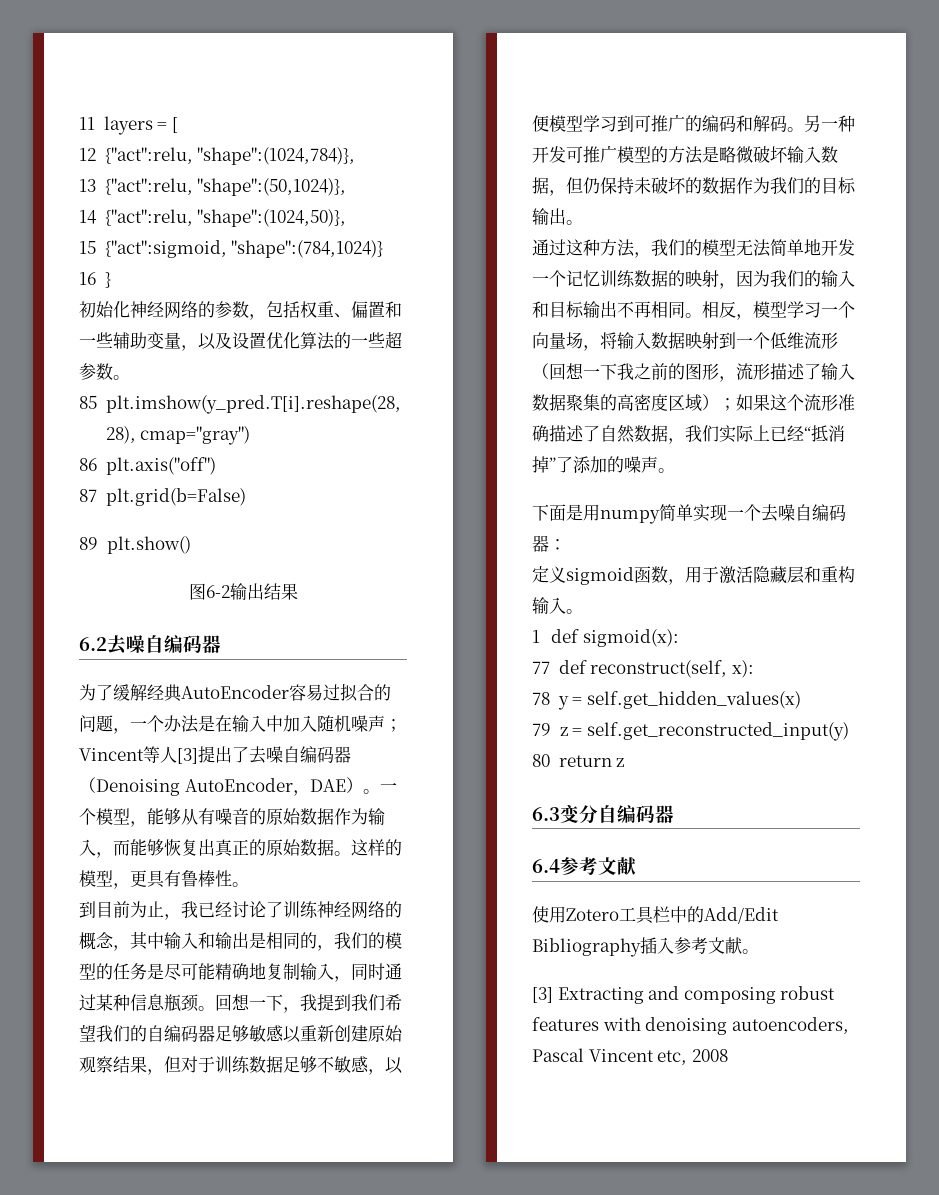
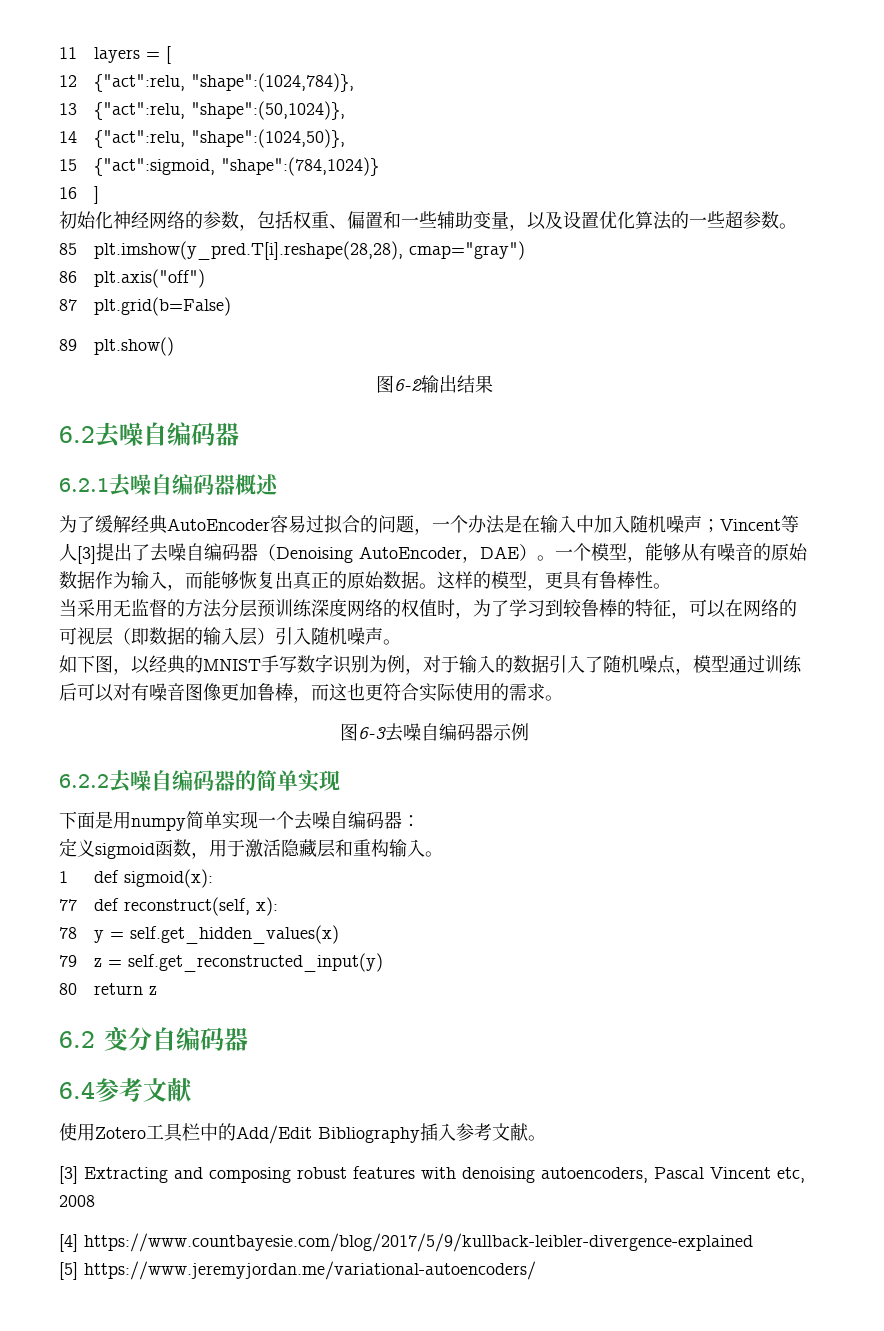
- 16 }
+ 16 ]
+ 6.2.1去噪自编码器概述
- 到目前为止，我已经讨论了训练神经网络的概念，其中输入和输出是相同的，我们的模型的任务是尽可能精确地复制输入，同时通过某种信息瓶颈。回想一下，我提到我们希望我们的自编码器足够敏感以重新创建原始观察结果，但对于训练数据足够不敏感，以便模型学习到可推广的编码和解码。另一种开发可推广模型的方法是略微破坏输入数据，但仍保持未破坏的数据作为我们的目标输出。
- 通过这种方法，我们的模型无法简单地开发一个记忆训练数据的映射，因为我们的输入和目标输出不再相同。相反，模型学习一个向量场，将输入数据映射到一个低维流形（回想一下我之前的图形，流形描述了输入数据聚集的高密度区域）；如果这个流形准确描述了自然数据，我们实际上已经“抵消掉”了添加的噪声。
+ 当采用无监督的方法分层预训练深度网络的权值时，为了学习到较鲁棒的特征，可以在网络的可视层（即数据的输入层）引入随机噪声。
+ 如下图，以经典的MNIST手写数字识别为例，对于输入的数据引入了随机噪点，模型通过训练后可以对有噪音图像更加鲁棒，而这也更符合实际使用的需求。
+ 图6-3去噪自编码器示例
+ 6.2.2去噪自编码器的简单实现
- 6.3变分自编码器
+ 6.2变分自编码器
+ [4] https://www.countbayesie.com/blog/2017/5/9/kullback-leibler-divergence-explained
+ [5] https://www.jeremyjordan.me/variational-autoencoders/

